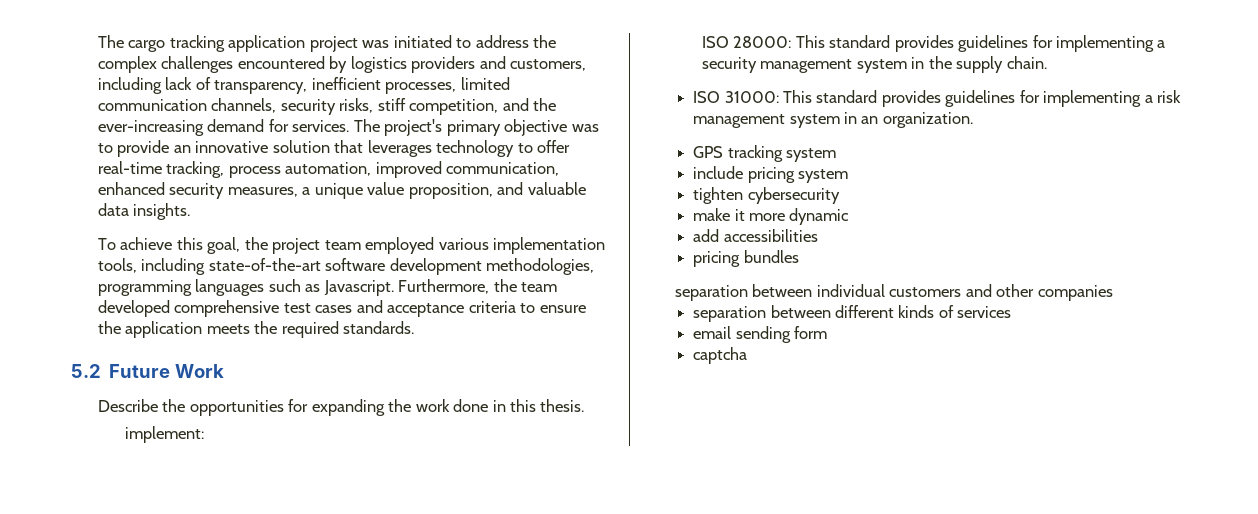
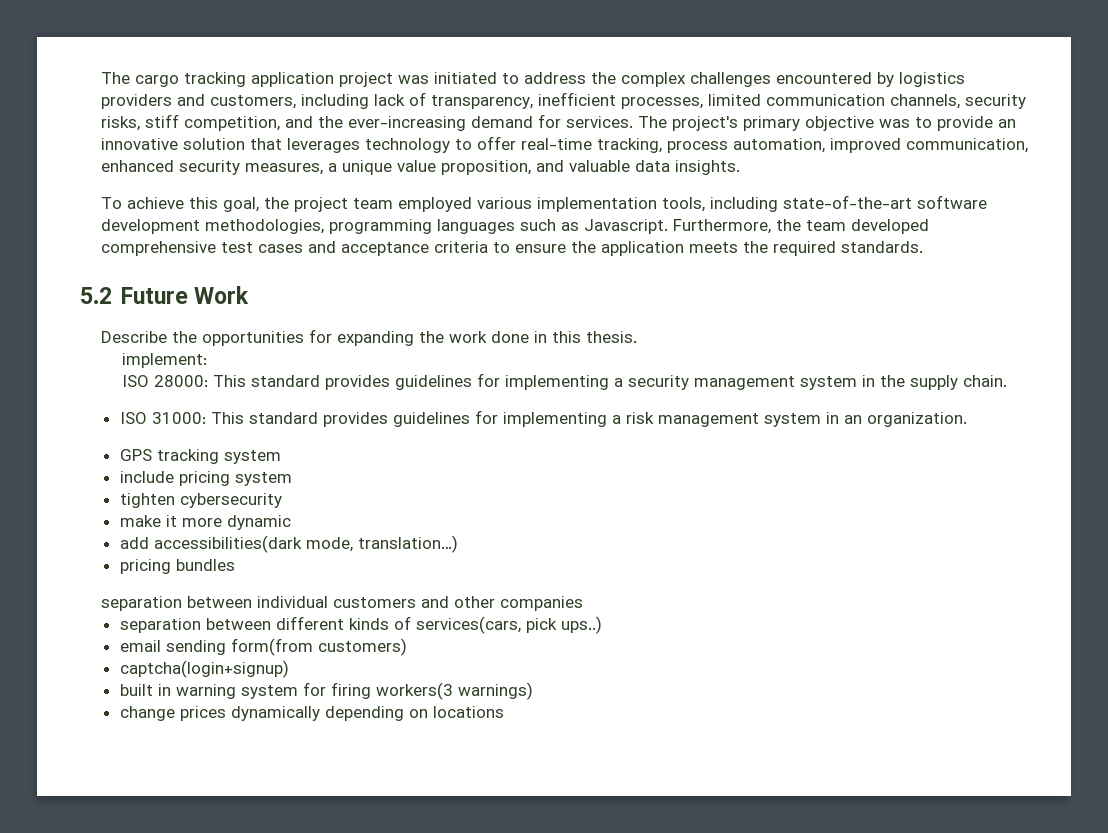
- add accessibilities
+ add accessibilities(dark mode, translation…)
- separation between different kinds of services
+ separation between different kinds of services(cars, pick ups..)
- email sending form
- captcha
+ email sending form(from customers)
+ captcha(login+signup)
+ built in warning system for firing workers(3 warnings)
+ change prices dynamically depending on locations

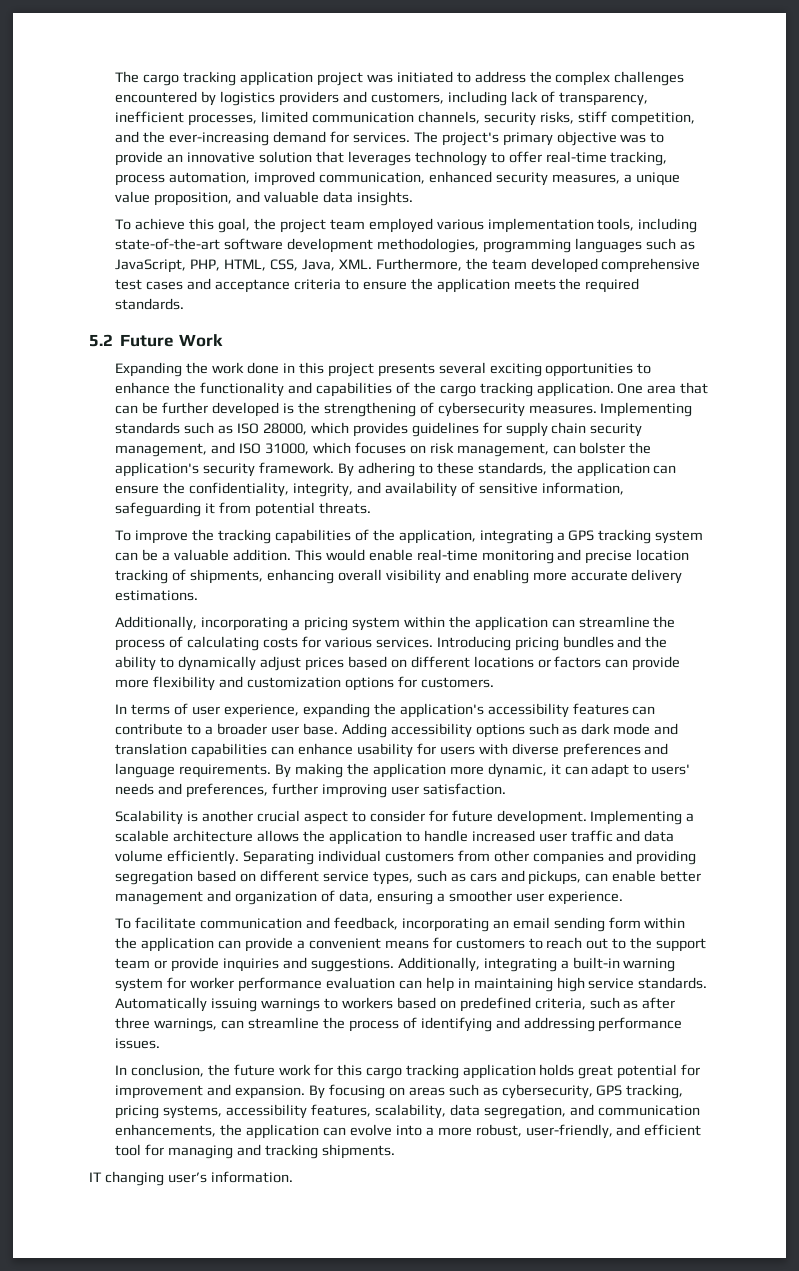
- To achieve this goal, the project team employed various implementation tools, including state-of-the-art software development methodologies, programming languages such as Javascript. Furthermore, the team developed comprehensive test cases and acceptance criteria to ensure the application meets the required standards.
+ To achieve this goal, the project team employed various implementation tools, including state-of-the-art software development methodologies, programming languages such as JavaScript, PHP, HTML, CSS, Java, XML. Furthermore, the team developed comprehensive test cases and acceptance criteria to ensure the application meets the required standards.
- Describe the opportunities for expanding the work done in this thesis.
- implement:
- ISO 28000: This standard provides guidelines for implementing a security management system in the supply chain.
- ISO 31000: This standard provides guidelines for implementing a risk management system in an organization.
- GPS tracking system
- include pricing system
- tighten cybersecurity
- make it more dynamic
- add accessibilities(dark mode, translation…)
- pricing bundles
- separation between individual customers and other companies
- separation between different kinds of services(cars, pick ups..)
- email sending form(from customers)
- captcha(login+signup)
- built in warning system for firing workers(3 warnings)
- change prices dynamically depending on locations
+ Expanding the work done in this project presents several exciting opportunities to enhance the functionality and capabilities of the cargo tracking application. One area that can be further developed is the strengthening of cybersecurity measures. Implementing standards such as ISO 28000, which provides guidelines for supply chain security management, and ISO 31000, which focuses on risk management, can bolster the application's security framework. By adhering to these standards, the application can ensure the confidentiality, integrity, and availability of sensitive information, safeguarding it from potential threats.
+ To improve the tracking capabilities of the application, integrating a GPS tracking system can be a valuable addition. This would enable real-time monitoring and precise location tracking of shipments, enhancing overall visibility and enabling more accurate delivery estimations.
+ Additionally, incorporating a pricing system within the application can streamline the process of calculating costs for various services. Introducing pricing bundles and the ability to dynamically adjust prices based on different locations or factors can provide more flexibility and customization options for customers.
+ In terms of user experience, expanding the application's accessibility features can contribute to a broader user base. Adding accessibility options such as dark mode and translation capabilities can enhance usability for users with diverse preferences and language requirements. By making the application more dynamic, it can adapt to users' needs and preferences, further improving user satisfaction.
+ Scalability is another crucial aspect to consider for future development. Implementing a scalable architecture allows the application to handle increased user traffic and data volume efficiently. Separating individual customers from other companies and providing segregation based on different service types, such as cars and pickups, can enable better management and organization of data, ensuring a smoother user experience.
+ To facilitate communication and feedback, incorporating an email sending form within the application can provide a convenient means for customers to reach out to the support team or provide inquiries and suggestions. Additionally, integrating a built-in warning system for worker performance evaluation can help in maintaining high service standards. Automatically issuing warnings to workers based on predefined criteria, such as after three warnings, can streamline the process of identifying and addressing performance issues.
+ In conclusion, the future work for this cargo tracking application holds great potential for improvement and expansion. By focusing on areas such as cybersecurity, GPS tracking, pricing systems, accessibility features, scalability, data segregation, and communication enhancements, the application can evolve into a more robust, user-friendly, and efficient tool for managing and tracking shipments.
+ IT changing user’s information.

